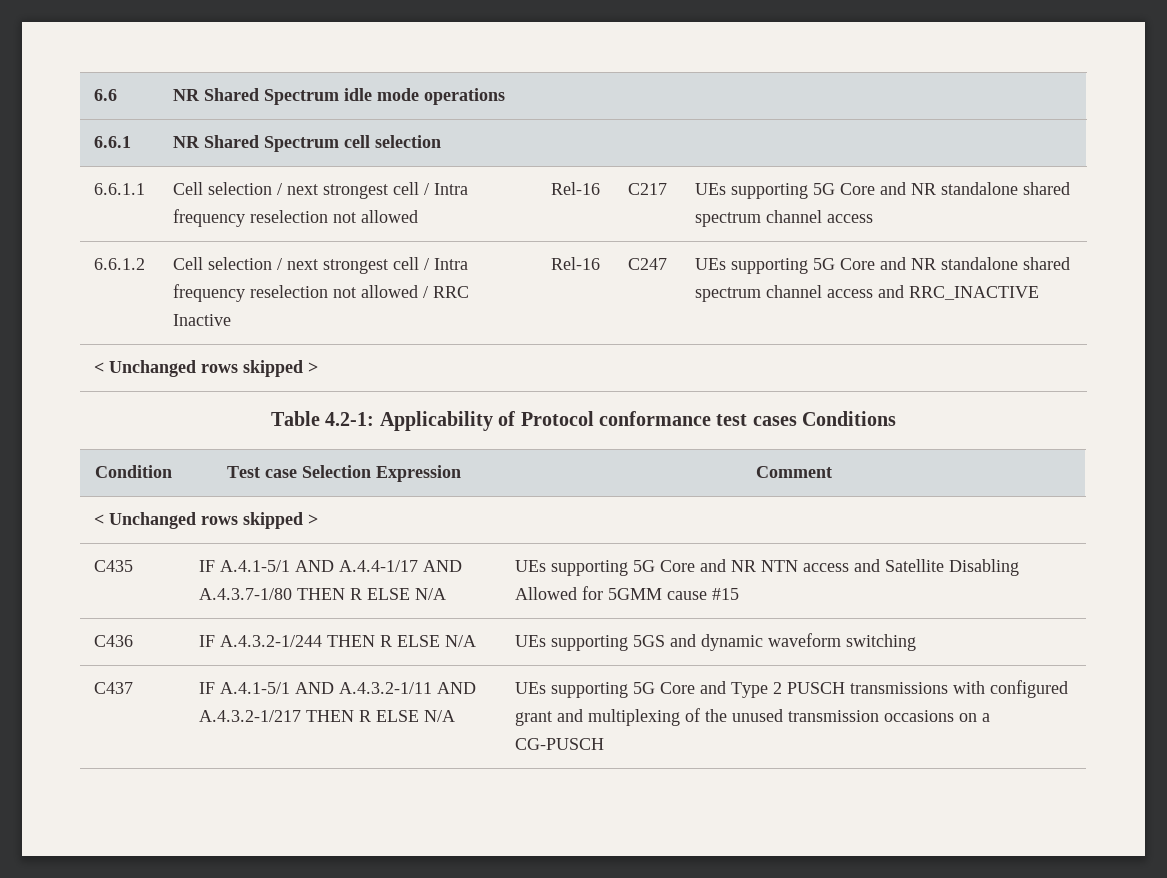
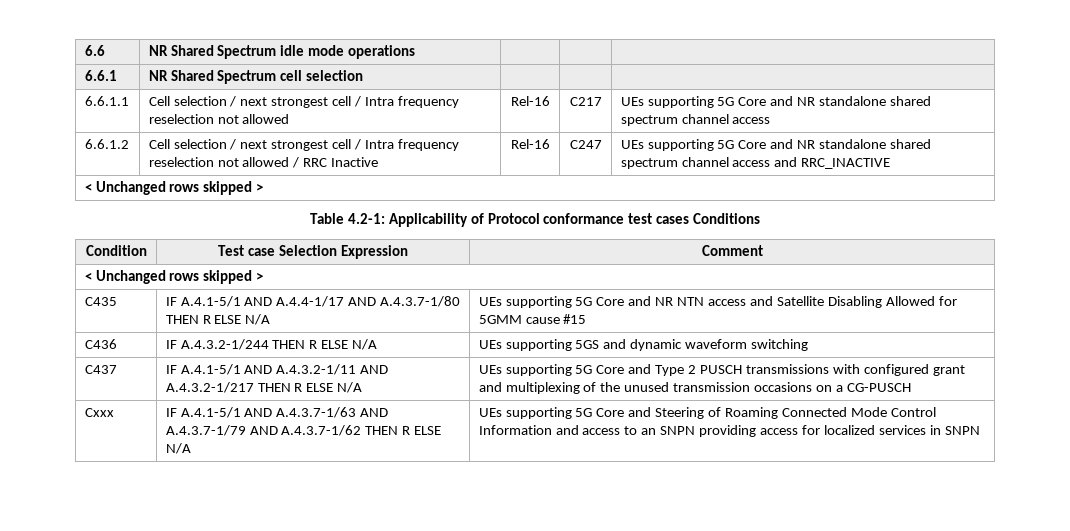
+ Cxxx | IF A.4.1-5/1 AND A.4.3.7-1/63 AND A.4.3.7-1/79 AND A.4.3.7-1/62 THEN R ELSE N/A | UEs supporting 5G Core and Steering of Roaming Connected Mode Control Information and access to an SNPN providing access for localized services in SNPN

